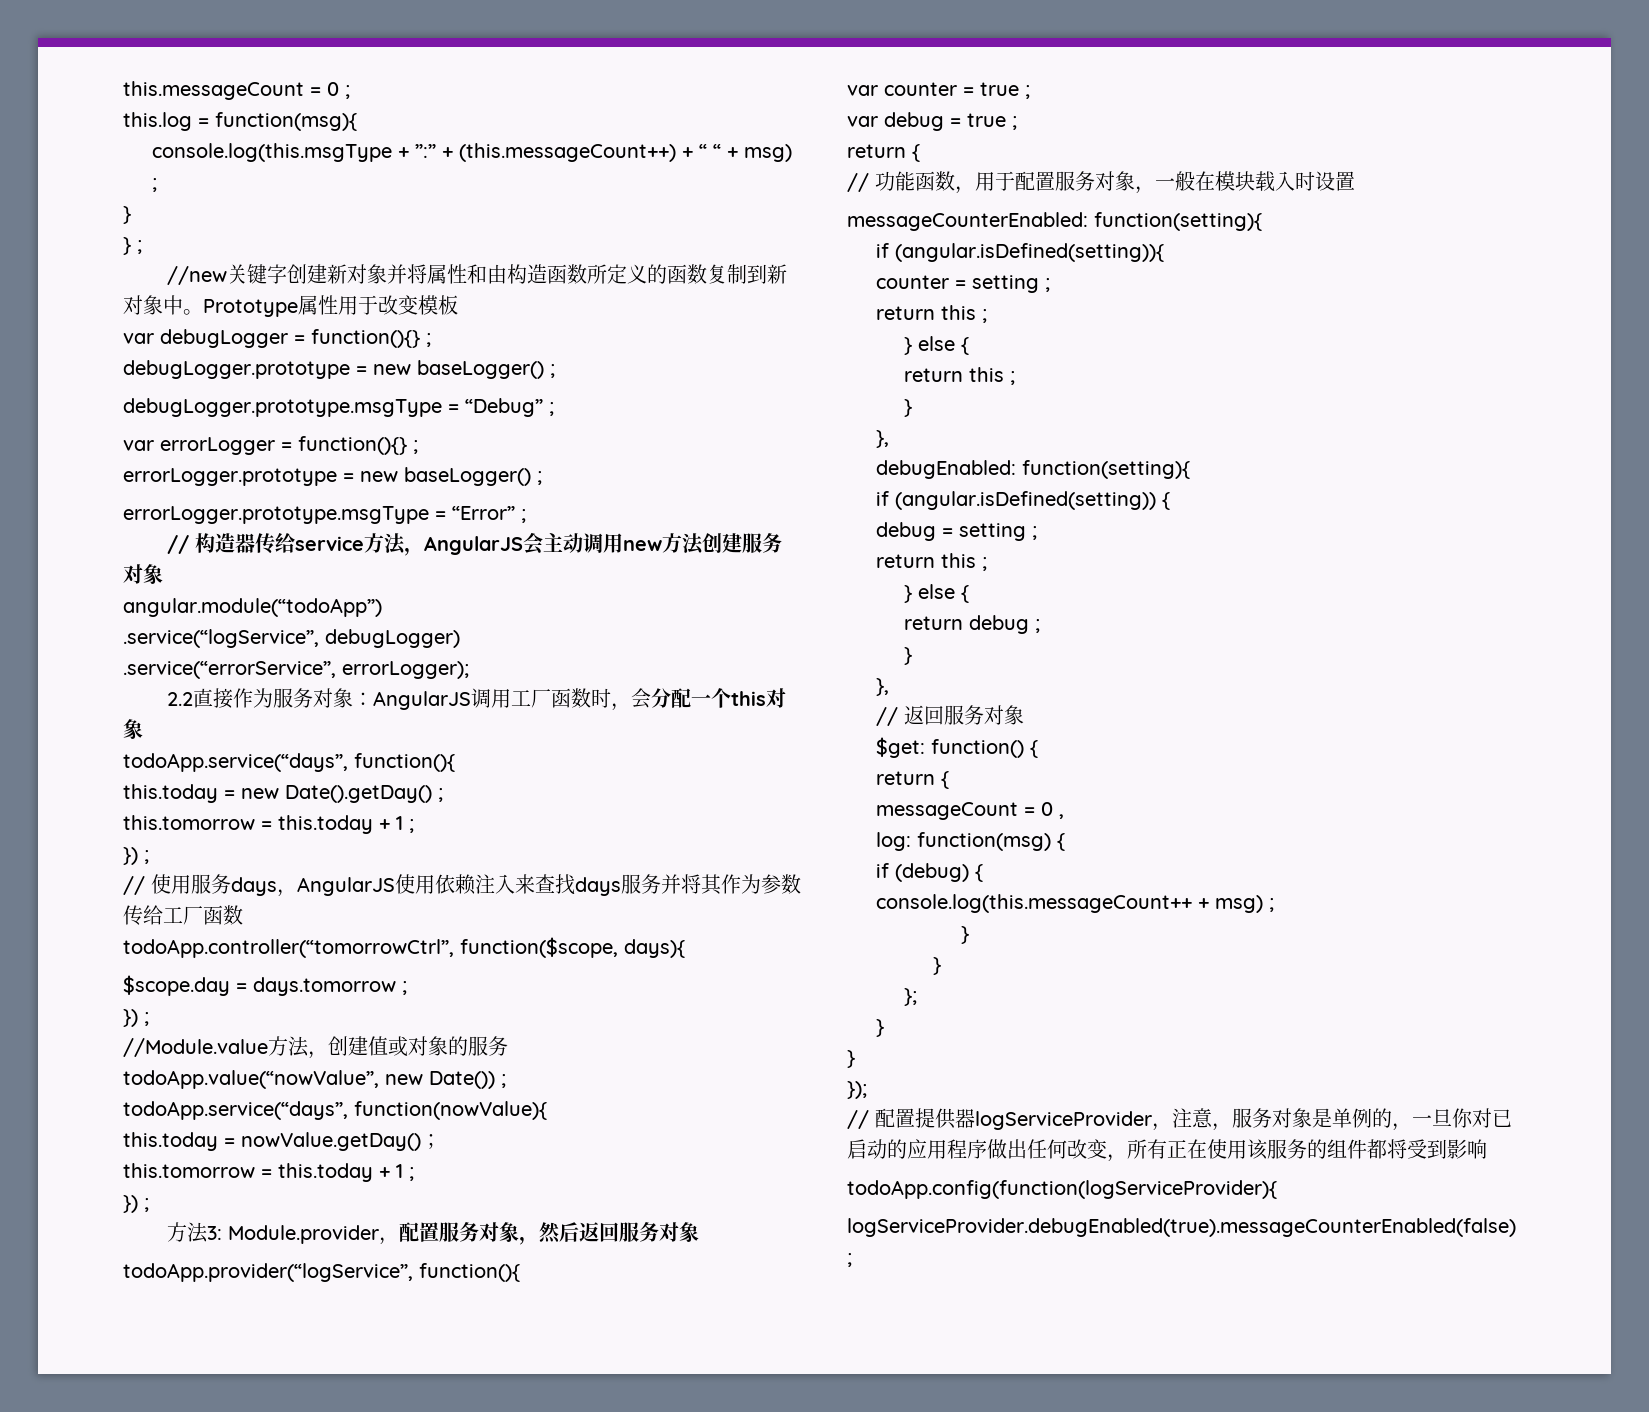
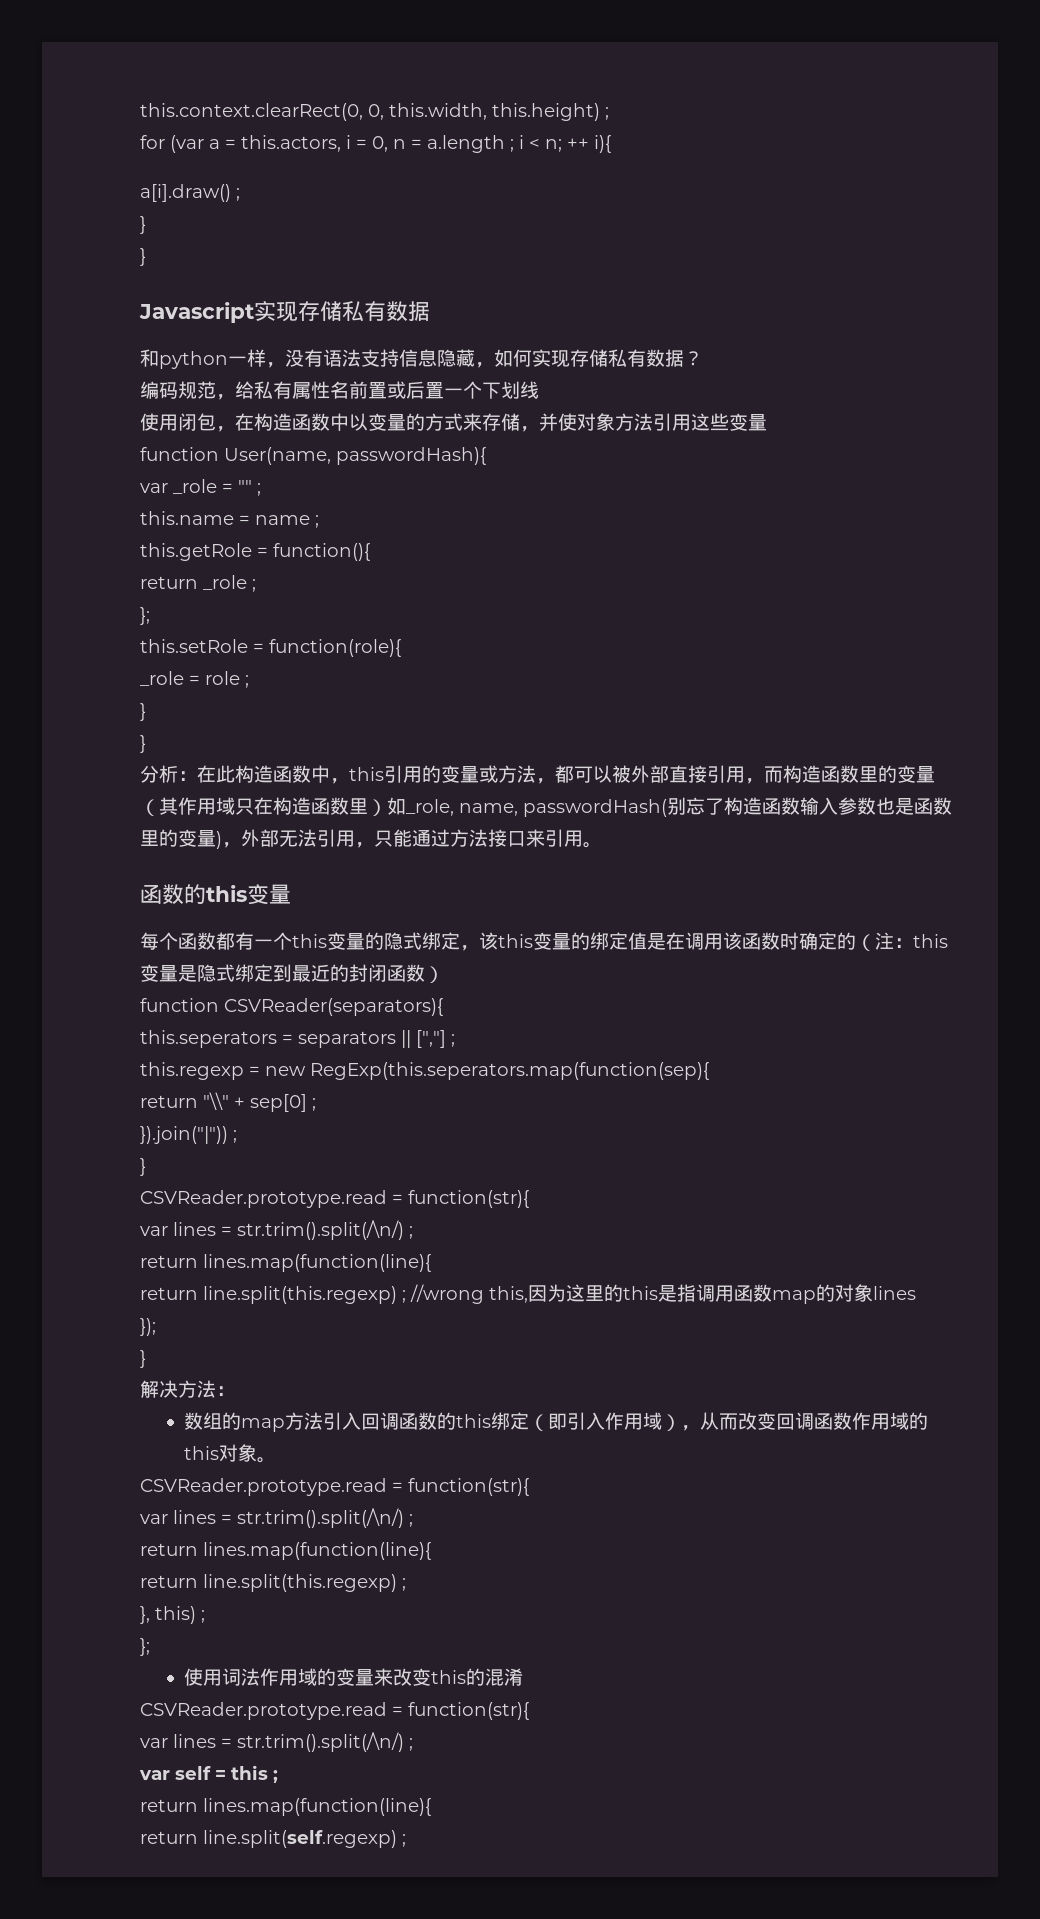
- this.messageCount = 0 ;
- this.log = function(msg){
- console.log(this.msgType + ”:” + (this.messageCount++) + “ “ + msg) ;
- }
- } ;
- //new关键字创建新对象并将属性和由构造函数所定义的函数复制到新对象中。Prototype属性用于改变模板
- var debugLogger = function(){} ;
- debugLogger.prototype = new baseLogger() ;
- debugLogger.prototype.msgType = “Debug” ;
- var errorLogger = function(){} ;
- errorLogger.prototype = new baseLogger() ;
- errorLogger.prototype.msgType = “Error” ;
- // 构造器传给service方法，AngularJS会主动调用new方法创建服务对象
- angular.module(“todoApp”)
- .service(“logService”, debugLogger)
- .service(“errorService”, errorLogger);
- 2.2直接作为服务对象：AngularJS调用工厂函数时，会分配一个this对象
- todoApp.service(“days”, function(){
- this.today = new Date().getDay() ;
- this.tomorrow = this.today + 1 ;
- }) ;
- // 使用服务days，AngularJS使用依赖注入来查找days服务并将其作为参数传给工厂函数
- todoApp.controller(“tomorrowCtrl”, function($scope, days){
- $scope.day = days.tomorrow ;
- }) ;
- //Module.value方法，创建值或对象的服务
- todoApp.value(“nowValue”, new Date()) ;
- todoApp.service(“days”, function(nowValue){
- this.today = nowValue.getDay()；
- this.tomorrow = this.today + 1 ;
- }) ;
- 方法3: Module.provider，配置服务对象，然后返回服务对象
- todoApp.provider(“logService”, function(){
- var counter = true ;
- var debug = true ;
- return {
- // 功能函数，用于配置服务对象，一般在模块载入时设置
- messageCounterEnabled: function(setting){
- if (angular.isDefined(setting)){
- counter = setting ;
- return this ;
- } else {
- return this ;
- }
- },
- debugEnabled: function(setting){
- if (angular.isDefined(setting)) {
- debug = setting ;
- return this ;
- } else {
- return debug ;
- }
- },
- // 返回服务对象
- $get: function() {
- return {
- messageCount = 0 ,
- log: function(msg) {
- if (debug) {
- console.log(this.messageCount++ + msg) ;
+ this.context.clearRect(0, 0, this.width, this.height) ;
+ for (var a = this.actors, i = 0, n = a.length ; i < n; ++ i){
+ a[i].draw() ;
  }
  }
+ Javascript实现存储私有数据
+ 和python一样，没有语法支持信息隐藏，如何实现存储私有数据？
+ 编码规范，给私有属性名前置或后置一个下划线
+ 使用闭包，在构造函数中以变量的方式来存储，并使对象方法引用这些变量
+ function User(name, passwordHash){
+ var _role = "" ;
+ this.name = name ;
+ this.getRole = function(){
+ return _role ;
  };
+ this.setRole = function(role){
+ _role = role ;
  }
  }
+ 分析：在此构造函数中，this引用的变量或方法，都可以被外部直接引用，而构造函数里的变量（其作用域只在构造函数里）如_role, name, passwordHash(别忘了构造函数输入参数也是函数里的变量)，外部无法引用，只能通过方法接口来引用。
+ 函数的this变量
+ 每个函数都有一个this变量的隐式绑定，该this变量的绑定值是在调用该函数时确定的（注：this变量是隐式绑定到最近的封闭函数）
+ function CSVReader(separators){
+ this.seperators = separators || [","] ;
+ this.regexp = new RegExp(this.seperators.map(function(sep){
+ return "\\" + sep[0] ;
+ }).join("|")) ;
+ }
+ CSVReader.prototype.read = function(str){
+ var lines = str.trim().split(/\n/) ;
+ return lines.map(function(line){
+ return line.split(this.regexp) ; //wrong this,因为这里的this是指调用函数map的对象lines
  });
- // 配置提供器logServiceProvider，注意，服务对象是单例的，一旦你对已启动的应用程序做出任何改变，所有正在使用该服务的组件都将受到影响
- todoApp.config(function(logServiceProvider){
- logServiceProvider.debugEnabled(true).messageCounterEnabled(false) ;
+ }
+ 解决方法：
+ 数组的map方法引入回调函数的this绑定（即引入作用域），从而改变回调函数作用域的this对象。
+ CSVReader.prototype.read = function(str){
+ var lines = str.trim().split(/\n/) ;
+ return lines.map(function(line){
+ return line.split(this.regexp) ;
+ }, this) ;
+ };
+ 使用词法作用域的变量来改变this的混淆
+ CSVReader.prototype.read = function(str){
+ var lines = str.trim().split(/\n/) ;
+ var self = this ;
+ return lines.map(function(line){
+ return line.split(self.regexp) ;

